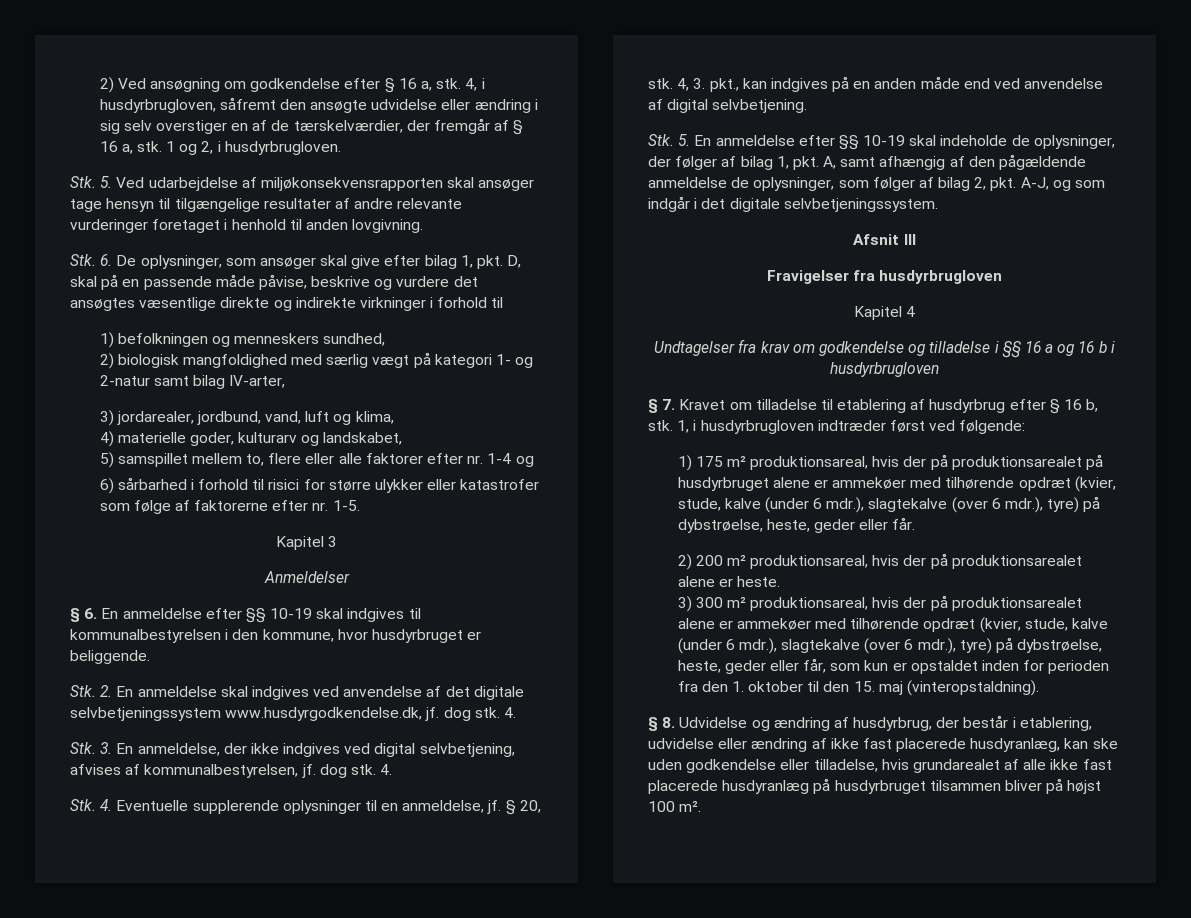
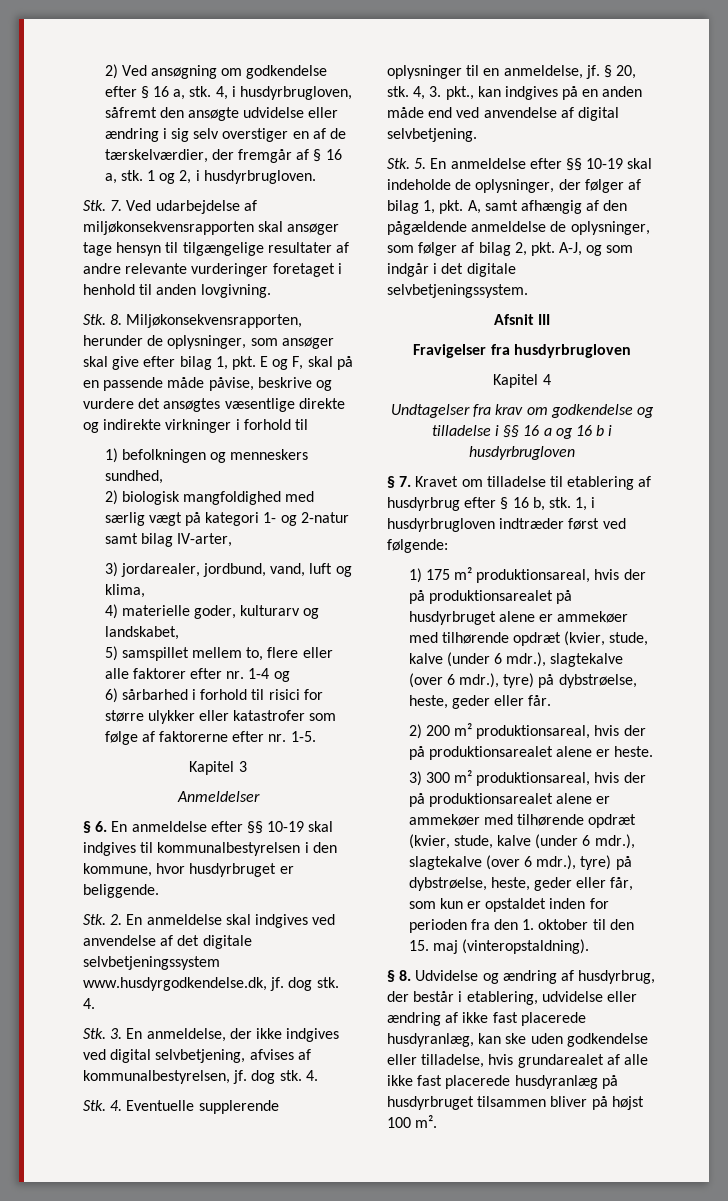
- Stk. 5. Ved udarbejdelse af miljøkonsekvensrapporten skal ansøger tage hensyn til tilgængelige resultater af andre relevante vurderinger foretaget i henhold til anden lovgivning.
+ Stk. 7. Ved udarbejdelse af miljøkonsekvensrapporten skal ansøger tage hensyn til tilgængelige resultater af andre relevante vurderinger foretaget i henhold til anden lovgivning.
- Stk. 6. De oplysninger, som ansøger skal give efter bilag 1, pkt. D, skal på en passende måde påvise, beskrive og vurdere det ansøgtes væsentlige direkte og indirekte virkninger i forhold til
+ Stk. 8. Miljøkonsekvensrapporten, herunder de oplysninger, som ansøger skal give efter bilag 1, pkt. E og F, skal på en passende måde påvise, beskrive og vurdere det ansøgtes væsentlige direkte og indirekte virkninger i forhold til

